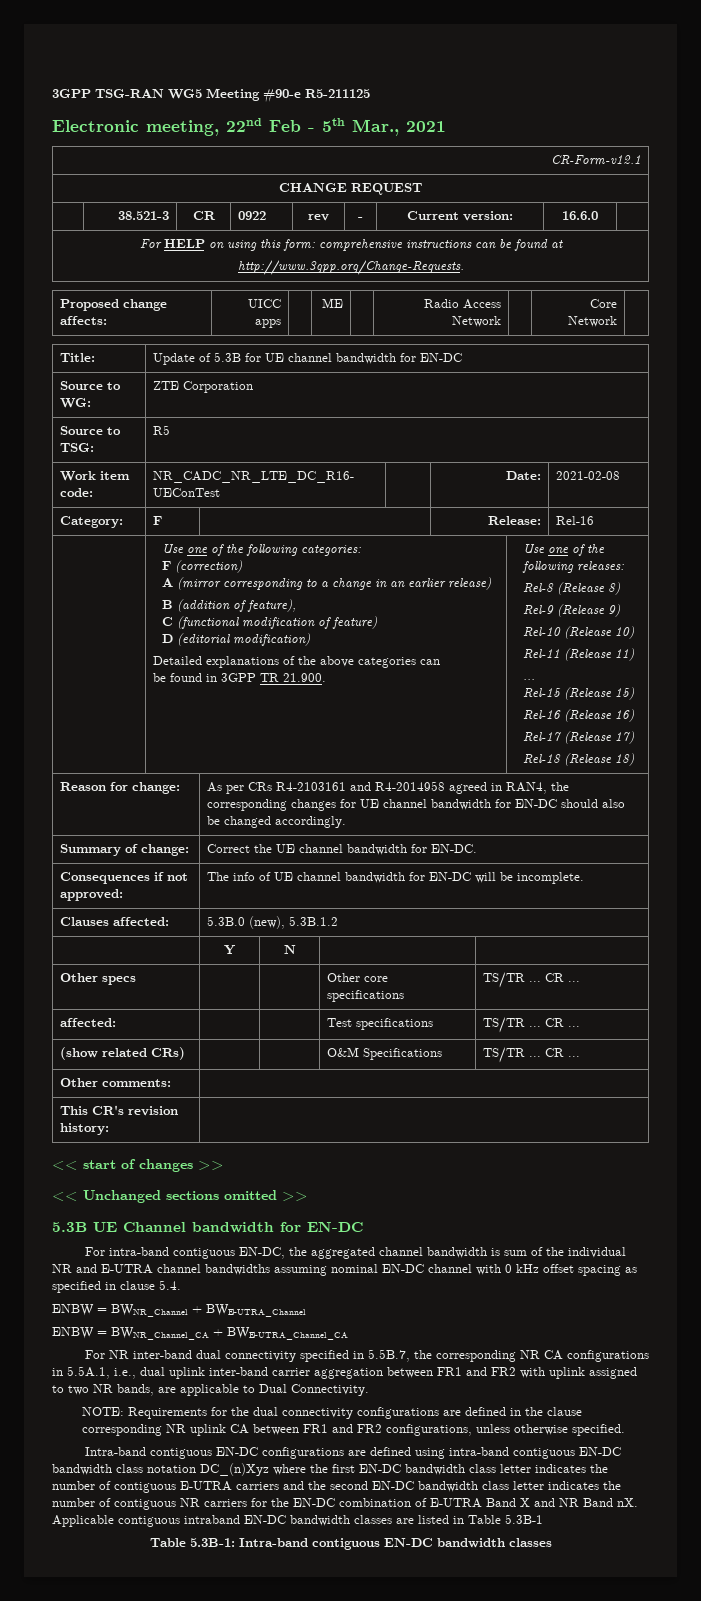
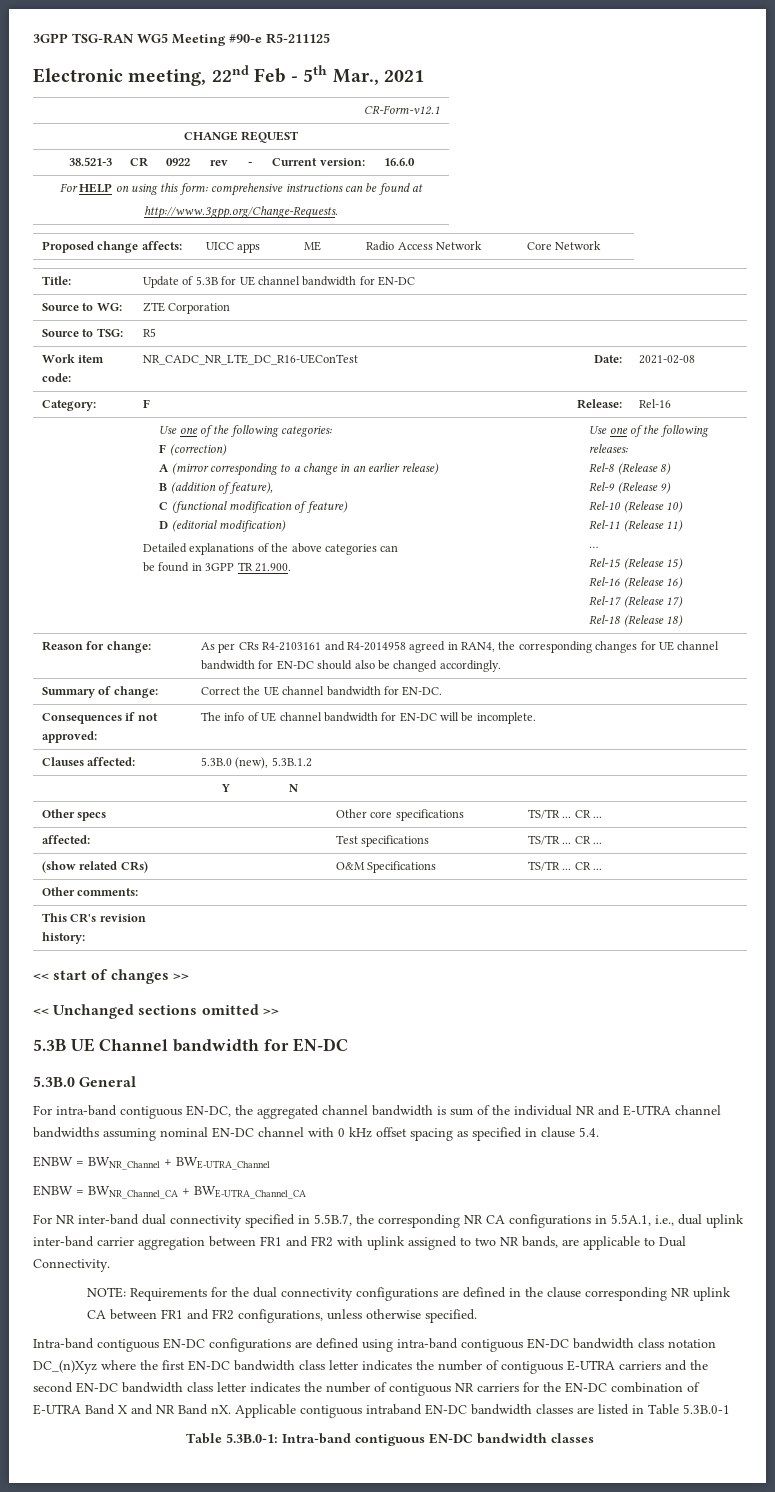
+ 5.3B.0 General
- Applicable contiguous intraband EN-DC bandwidth classes are listed in Table 5.3B-1
- Table 5.3B-1: Intra-band contiguous EN-DC bandwidth classes
+ Applicable contiguous intraband EN-DC bandwidth classes are listed in Table 5.3B.0-1
+ Table 5.3B.0-1: Intra-band contiguous EN-DC bandwidth classes

